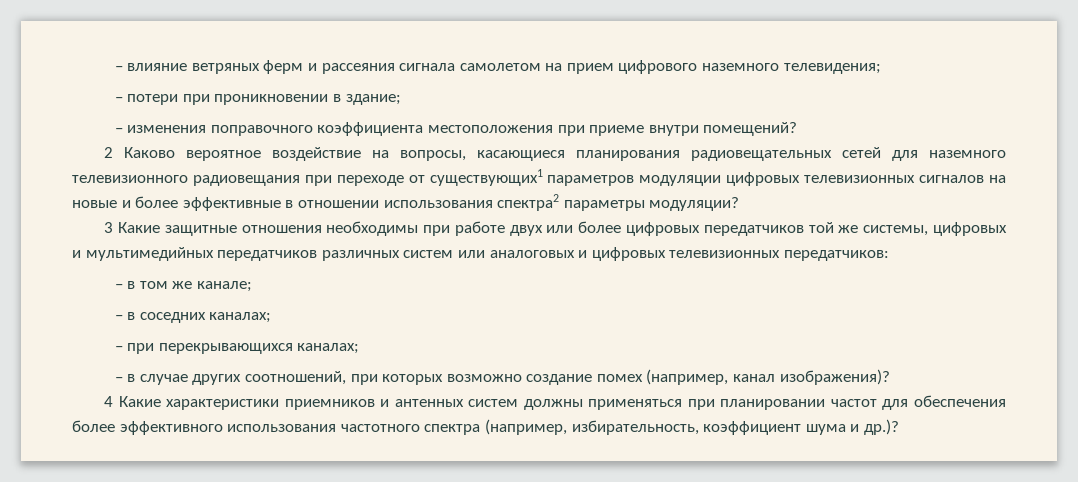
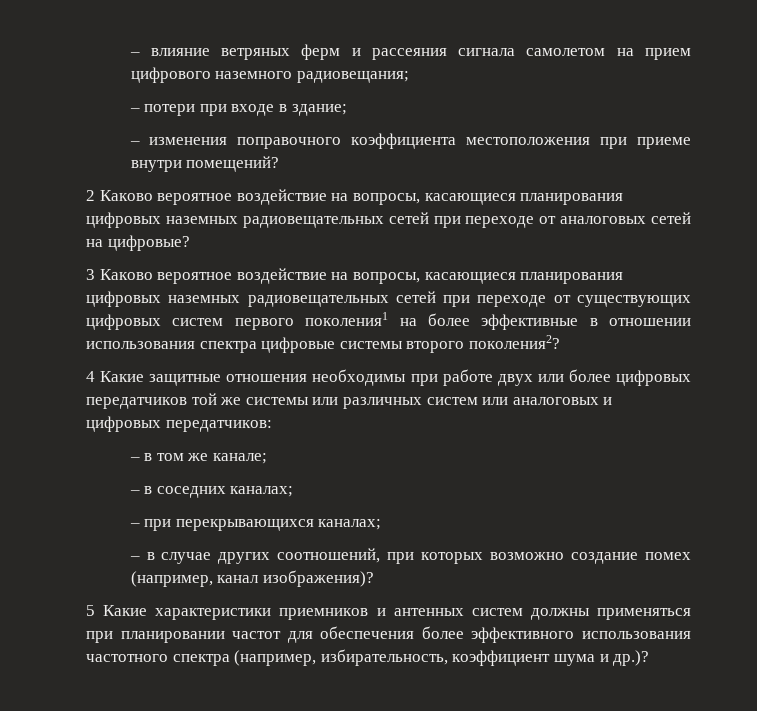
- – влияние ветряных ферм и рассеяния сигнала самолетом на прием цифрового наземного телевидения;
+ – влияние ветряных ферм и рассеяния сигнала самолетом на прием цифрового наземного радиовещания;
- – потери при проникновении в здание;
+ – потери при входе в здание;
- 2 Каково вероятное воздействие на вопросы, касающиеся планирования радиовещательных сетей для наземного телевизионного радиовещания при переходе от существующих1 параметров модуляции цифровых телевизионных сигналов на новые и более эффективные в отношении использования спектра2 параметры модуляции?
- 3 Какие защитные отношения необходимы при работе двух или более цифровых передатчиков той же системы, цифровых и мультимедийных передатчиков различных систем или аналоговых и цифровых телевизионных передатчиков:
+ 2 Каково вероятное воздействие на вопросы, касающиеся планирования цифровых наземных радиовещательных сетей при переходе от аналоговых сетей на цифровые?
+ 3 Каково вероятное воздействие на вопросы, касающиеся планирования цифровых наземных радиовещательных сетей при переходе от существующих цифровых систем первого поколения1 на более эффективные в отношении использования спектра цифровые системы второго поколения2?
+ 4 Какие защитные отношения необходимы при работе двух или более цифровых передатчиков той же системы или различных систем или аналоговых и цифровых передатчиков:
- 4 Какие характеристики приемников и антенных систем должны применяться при планировании частот для обеспечения более эффективного использования частотного спектра (например, избирательность, коэффициент шума и др.)?
+ 5 Какие характеристики приемников и антенных систем должны применяться при планировании частот для обеспечения более эффективного использования частотного спектра (например, избирательность, коэффициент шума и др.)?

